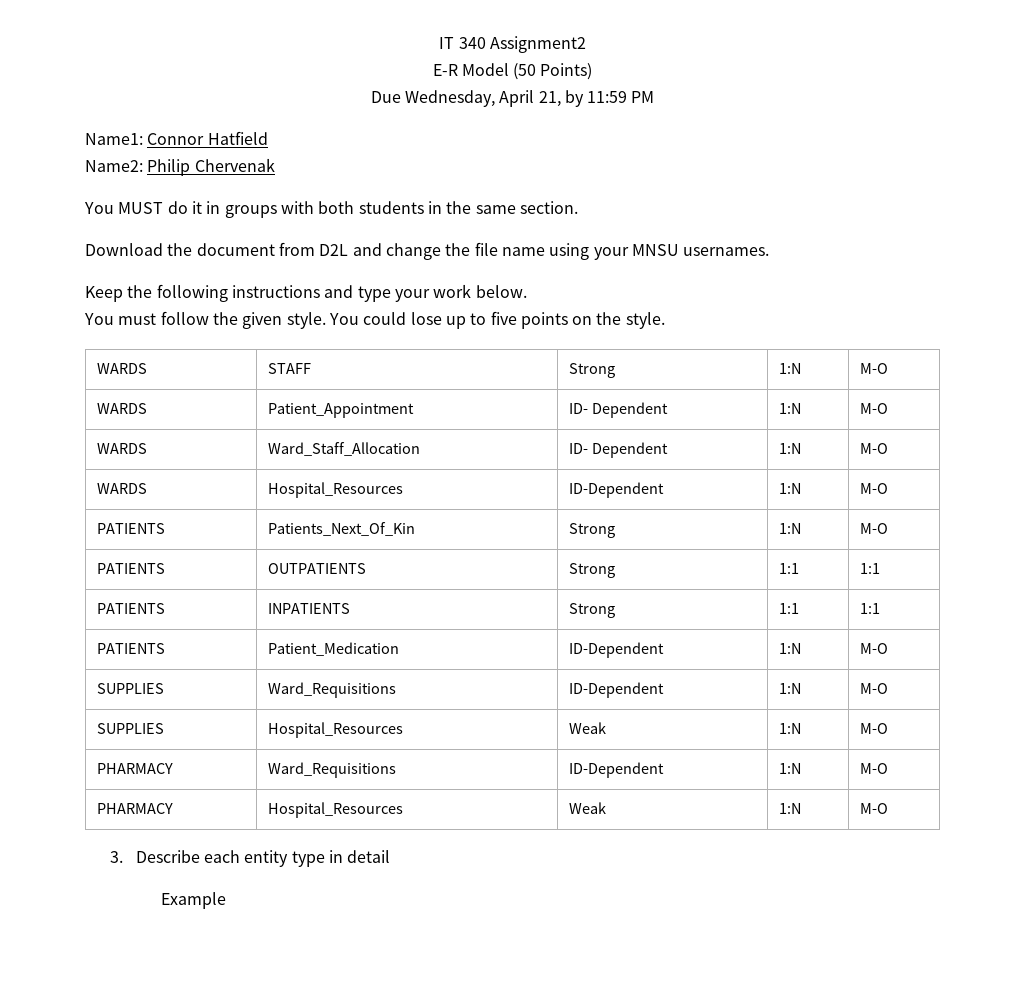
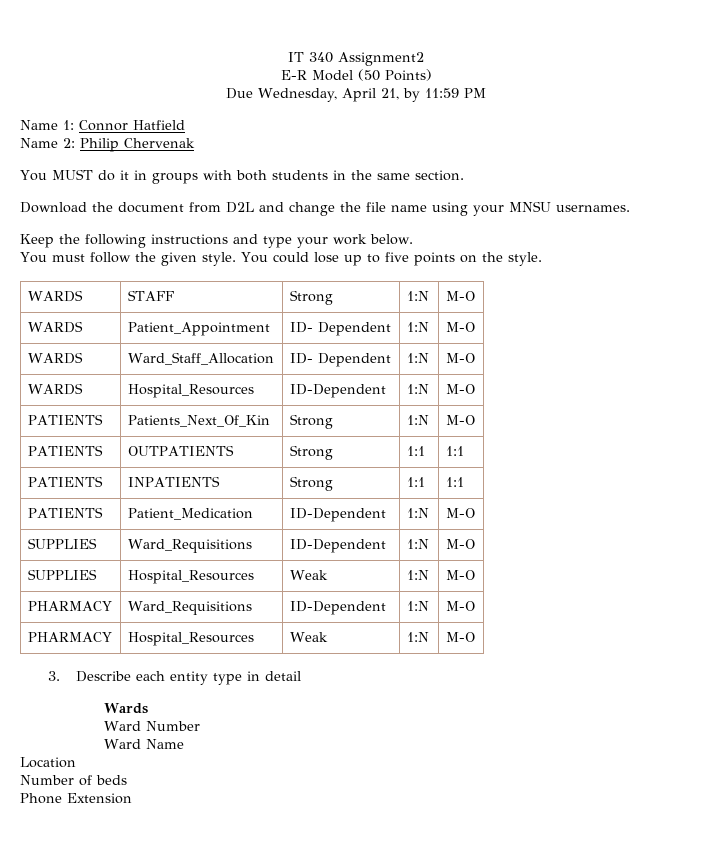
- Name1: Connor Hatfield
+ Name 1: Connor Hatfield
- Name2: Philip Chervenak
+ Name 2: Philip Chervenak
- Example
+ Wards
+ Ward Number
+ Ward Name
+ Location
+ Number of beds
+ Phone Extension

